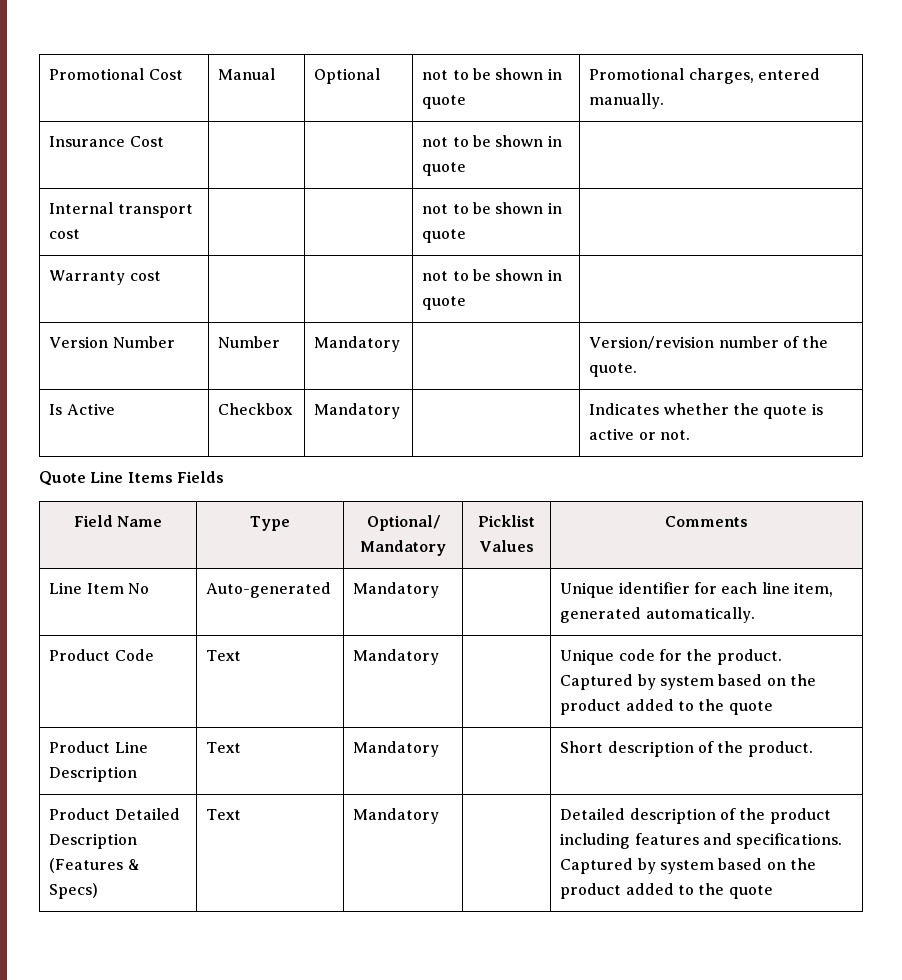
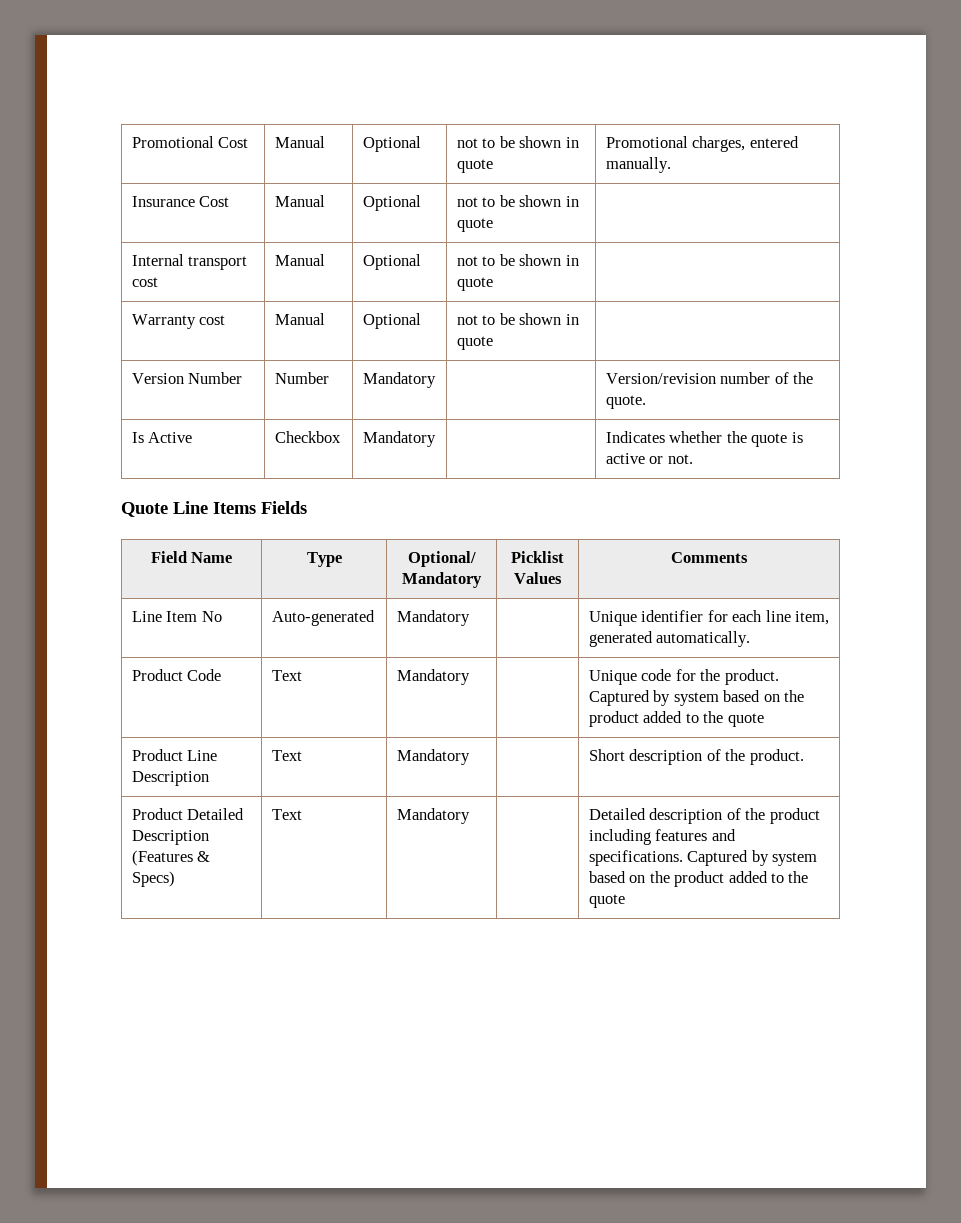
- Insurance Cost | | | not to be shown in quote |
+ Insurance Cost | Manual | Optional | not to be shown in quote |
- Internal transport cost | | | not to be shown in quote |
+ Internal transport cost | Manual | Optional | not to be shown in quote |
- Warranty cost | | | not to be shown in quote |
+ Warranty cost | Manual | Optional | not to be shown in quote |

